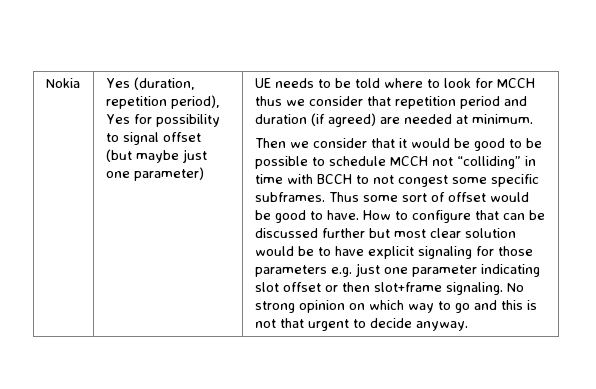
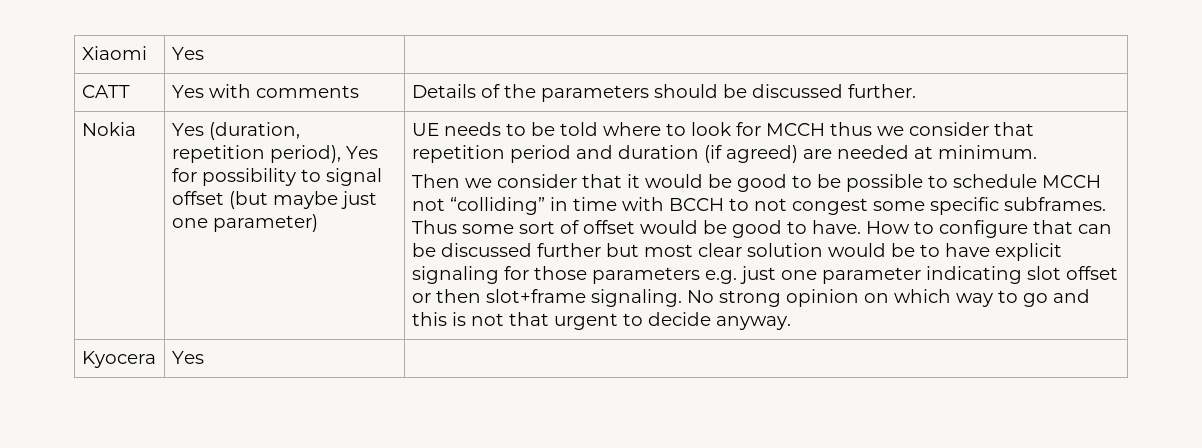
+ Xiaomi | Yes |
+ CATT | Yes with comments | Details of the parameters should be discussed further.
+ Kyocera | Yes |

